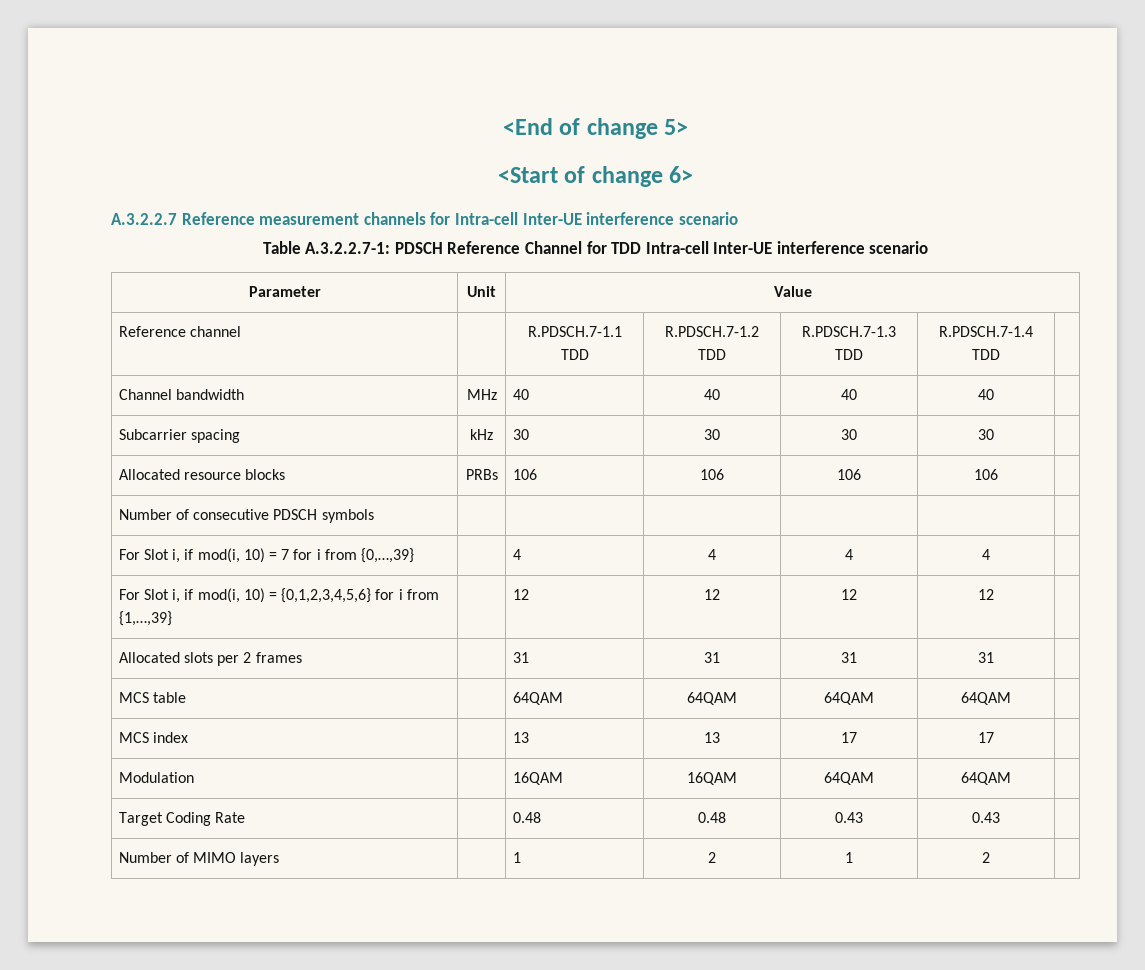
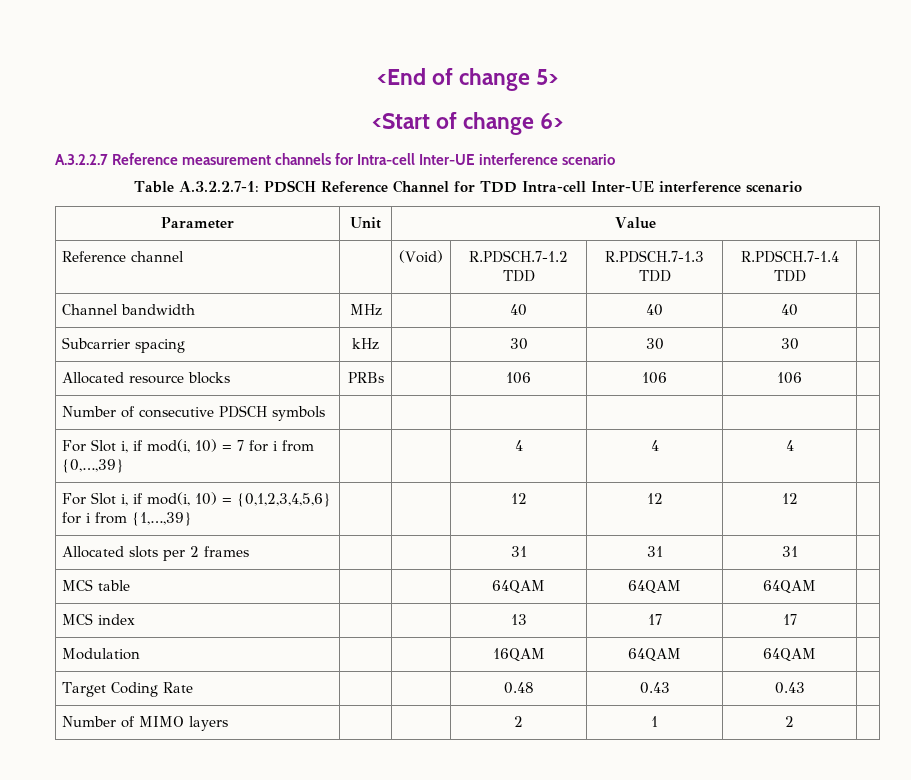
- Reference channel | | R.PDSCH.7-1.1 TDD | R.PDSCH.7-1.2 TDD | R.PDSCH.7-1.3 TDD | R.PDSCH.7-1.4 TDD |
+ Reference channel | | (Void) | R.PDSCH.7-1.2 TDD | R.PDSCH.7-1.3 TDD | R.PDSCH.7-1.4 TDD |
- Channel bandwidth | MHz | 40 | 40 | 40 | 40 |
+ Channel bandwidth | MHz | | 40 | 40 | 40 |
- Subcarrier spacing | kHz | 30 | 30 | 30 | 30 |
+ Subcarrier spacing | kHz | | 30 | 30 | 30 |
- Allocated resource blocks | PRBs | 106 | 106 | 106 | 106 |
+ Allocated resource blocks | PRBs | | 106 | 106 | 106 |
- For Slot i, if mod(i, 10) = 7 for i from {0,…,39} | | 4 | 4 | 4 | 4 |
+ For Slot i, if mod(i, 10) = 7 for i from {0,…,39} | | | 4 | 4 | 4 |
- For Slot i, if mod(i, 10) = {0,1,2,3,4,5,6} for i from {1,…,39} | | 12 | 12 | 12 | 12 |
+ For Slot i, if mod(i, 10) = {0,1,2,3,4,5,6} for i from {1,…,39} | | | 12 | 12 | 12 |
- Allocated slots per 2 frames | | 31 | 31 | 31 | 31 |
+ Allocated slots per 2 frames | | | 31 | 31 | 31 |
- MCS table | | 64QAM | 64QAM | 64QAM | 64QAM |
+ MCS table | | | 64QAM | 64QAM | 64QAM |
- MCS index | | 13 | 13 | 17 | 17 |
+ MCS index | | | 13 | 17 | 17 |
- Modulation | | 16QAM | 16QAM | 64QAM | 64QAM |
+ Modulation | | | 16QAM | 64QAM | 64QAM |
- Target Coding Rate | | 0.48 | 0.48 | 0.43 | 0.43 |
+ Target Coding Rate | | | 0.48 | 0.43 | 0.43 |
- Number of MIMO layers | | 1 | 2 | 1 | 2 |
+ Number of MIMO layers | | | 2 | 1 | 2 |

